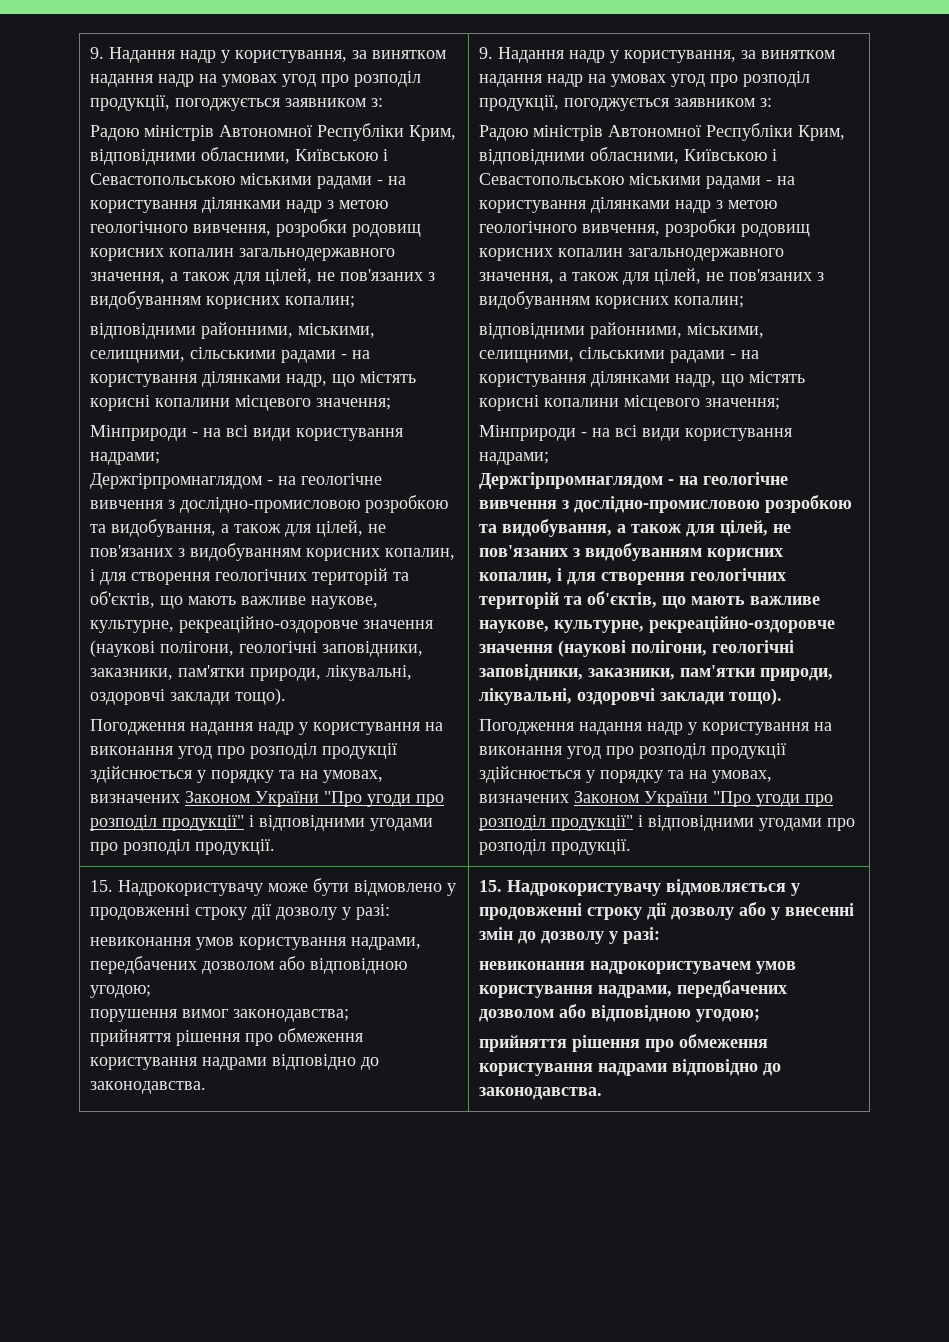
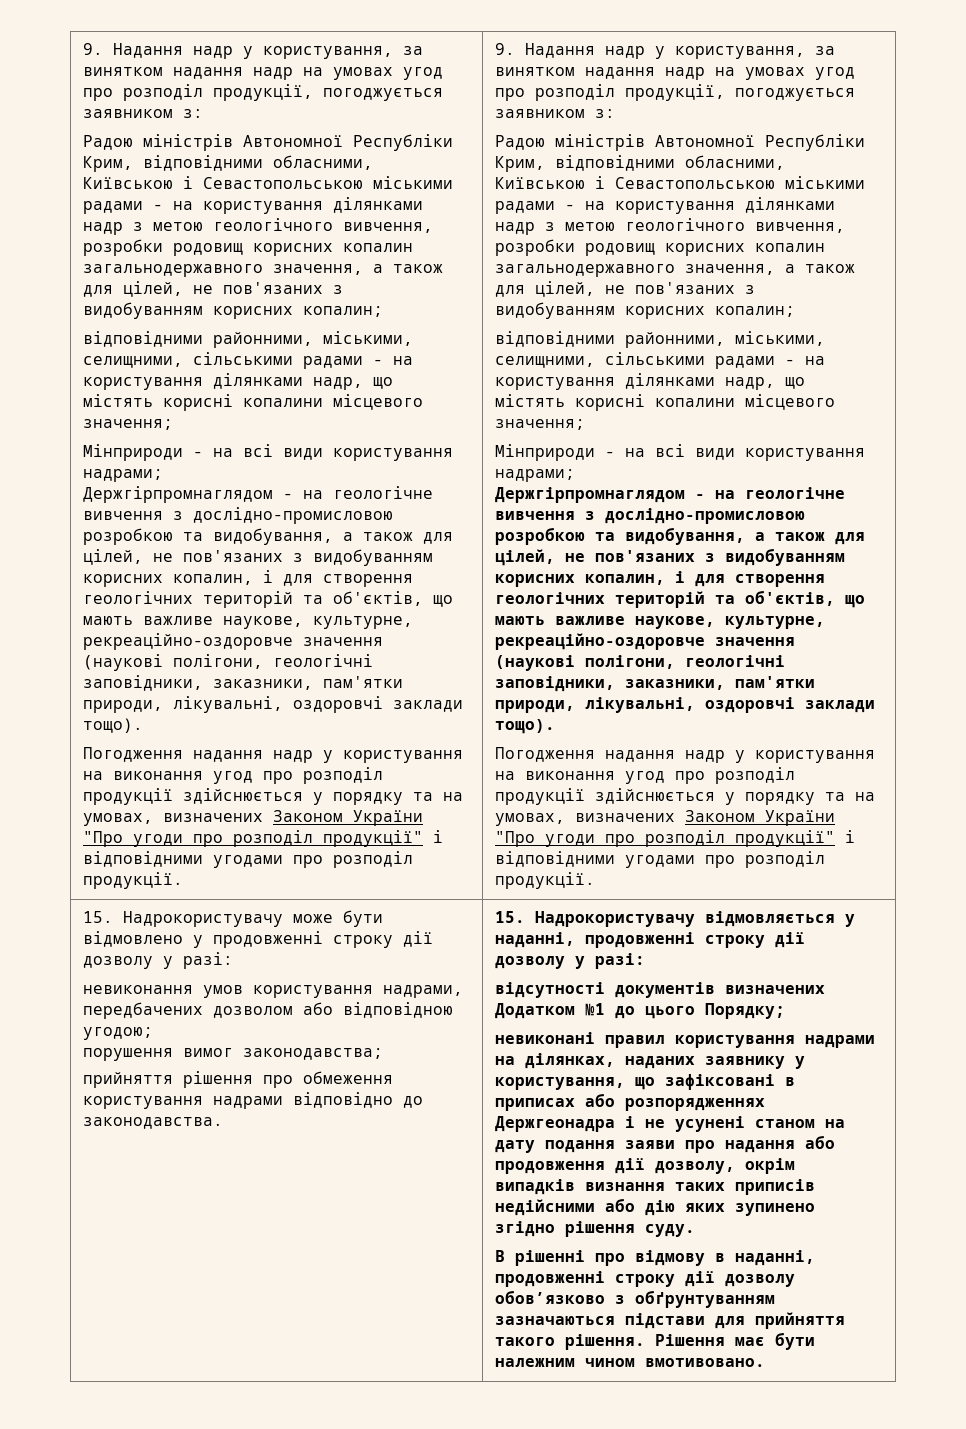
- 15. Надрокористувачу відмовляється у продовженні строку дії дозволу або у внесенні змін до дозволу у разі:
- невиконання надрокористувачем умов користування надрами, передбачених дозволом або відповідною угодою;
- прийняття рішення про обмеження користування надрами відповідно до законодавства.
+ 15. Надрокористувачу відмовляється у наданні, продовженні строку дії дозволу у разі:
+ відсутності документів визначених Додатком №1 до цього Порядку;
+ невиконані правил користування надрами на ділянках, наданих заявнику у користування, що зафіксовані в приписах або розпорядженнях Держгеонадра і не усунені станом на дату подання заяви про надання або продовження дії дозволу, окрім випадків визнання таких приписів недійсними або дію яких зупинено згідно рішення суду.
+ В рішенні про відмову в наданні, продовженні строку дії дозволу обов’язково з обґрунтуванням зазначаються підстави для прийняття такого рішення. Рішення має бути належним чином вмотивовано.

